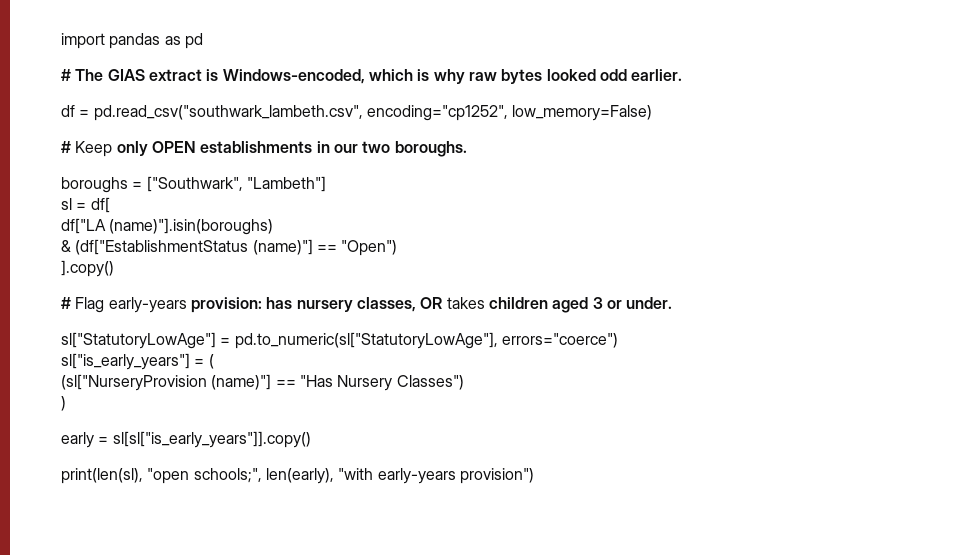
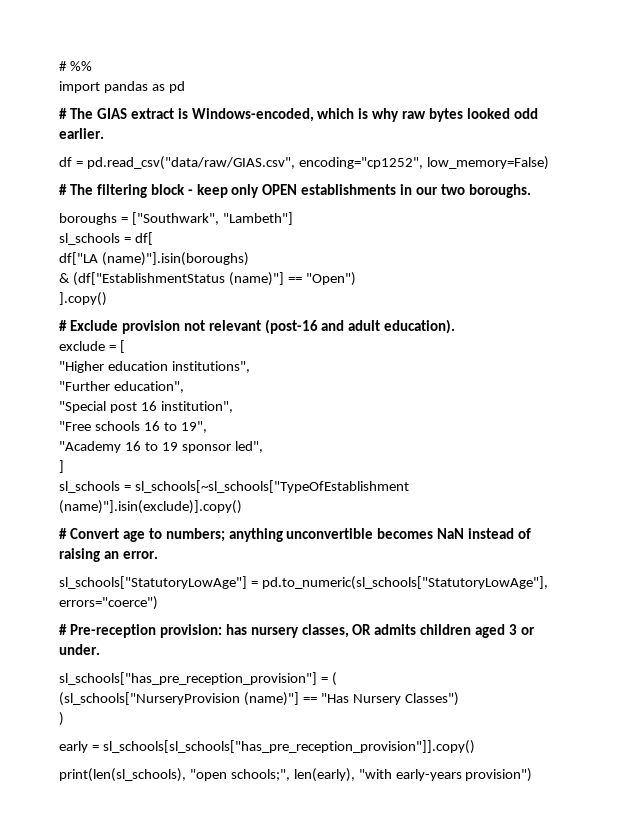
+ # %%
- df = pd.read_csv("southwark_lambeth.csv", encoding="cp1252", low_memory=False)
+ df = pd.read_csv("data/raw/GIAS.csv", encoding="cp1252", low_memory=False)
- # Keep only OPEN establishments in our two boroughs.
+ # The filtering block - keep only OPEN establishments in our two boroughs.
- sl = df[
+ sl_schools = df[
- # Flag early-years provision: has nursery classes, OR takes children aged 3 or under.
+ # Exclude provision not relevant (post-16 and adult education).
+ exclude = [
+ "Higher education institutions",
+ "Further education",
+ "Special post 16 institution",
+ "Free schools 16 to 19",
+ "Academy 16 to 19 sponsor led",
+ ]
+ sl_schools = sl_schools[~sl_schools["TypeOfEstablishment (name)"].isin(exclude)].copy()
+ # Convert age to numbers; anything unconvertible becomes NaN instead of raising an error.
+ sl_schools["StatutoryLowAge"] = pd.to_numeric(sl_schools["StatutoryLowAge"], errors="coerce")
+ # Pre-reception provision: has nursery classes, OR admits children aged 3 or under.
- sl["StatutoryLowAge"] = pd.to_numeric(sl["StatutoryLowAge"], errors="coerce")
- sl["is_early_years"] = (
+ sl_schools["has_pre_reception_provision"] = (
- (sl["NurseryProvision (name)"] == "Has Nursery Classes")
+ (sl_schools["NurseryProvision (name)"] == "Has Nursery Classes")
- early = sl[sl["is_early_years"]].copy()
- print(len(sl), "open schools;", len(early), "with early-years provision")
+ early = sl_schools[sl_schools["has_pre_reception_provision"]].copy()
+ print(len(sl_schools), "open schools;", len(early), "with early-years provision")

